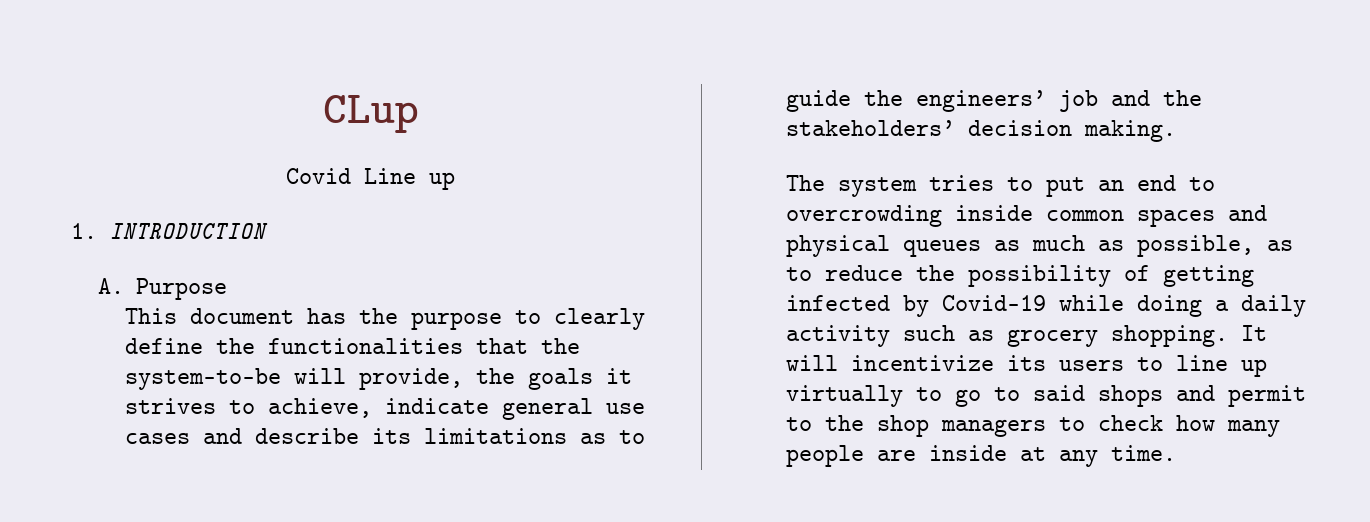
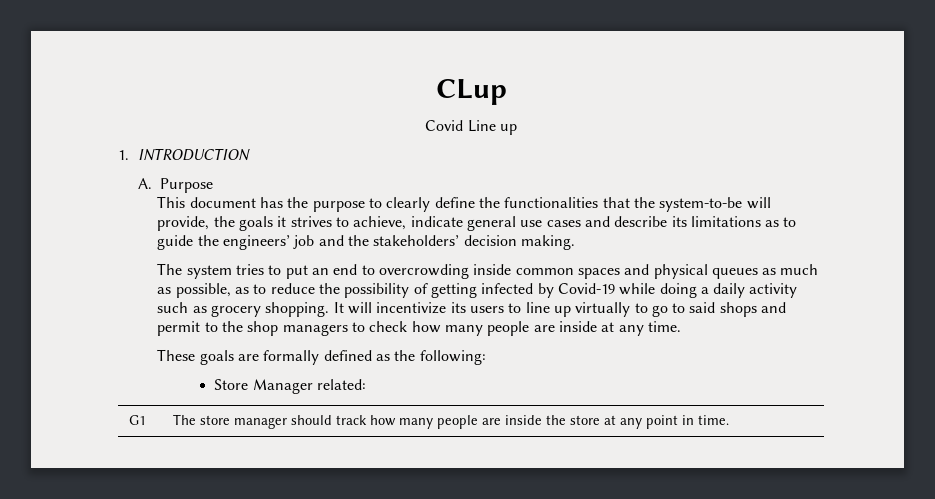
+ These goals are formally defined as the following:
+ Store Manager related:
+ G1 | The store manager should track how many people are inside the store at any point in time.

